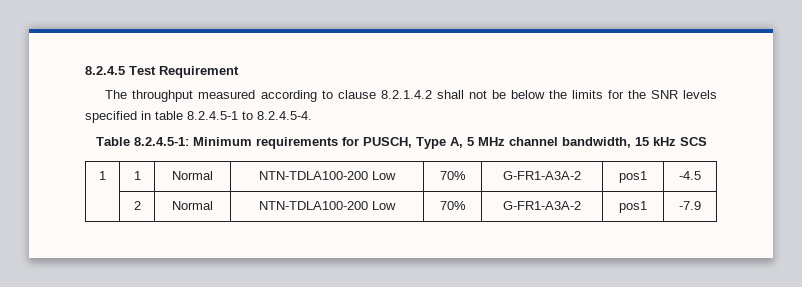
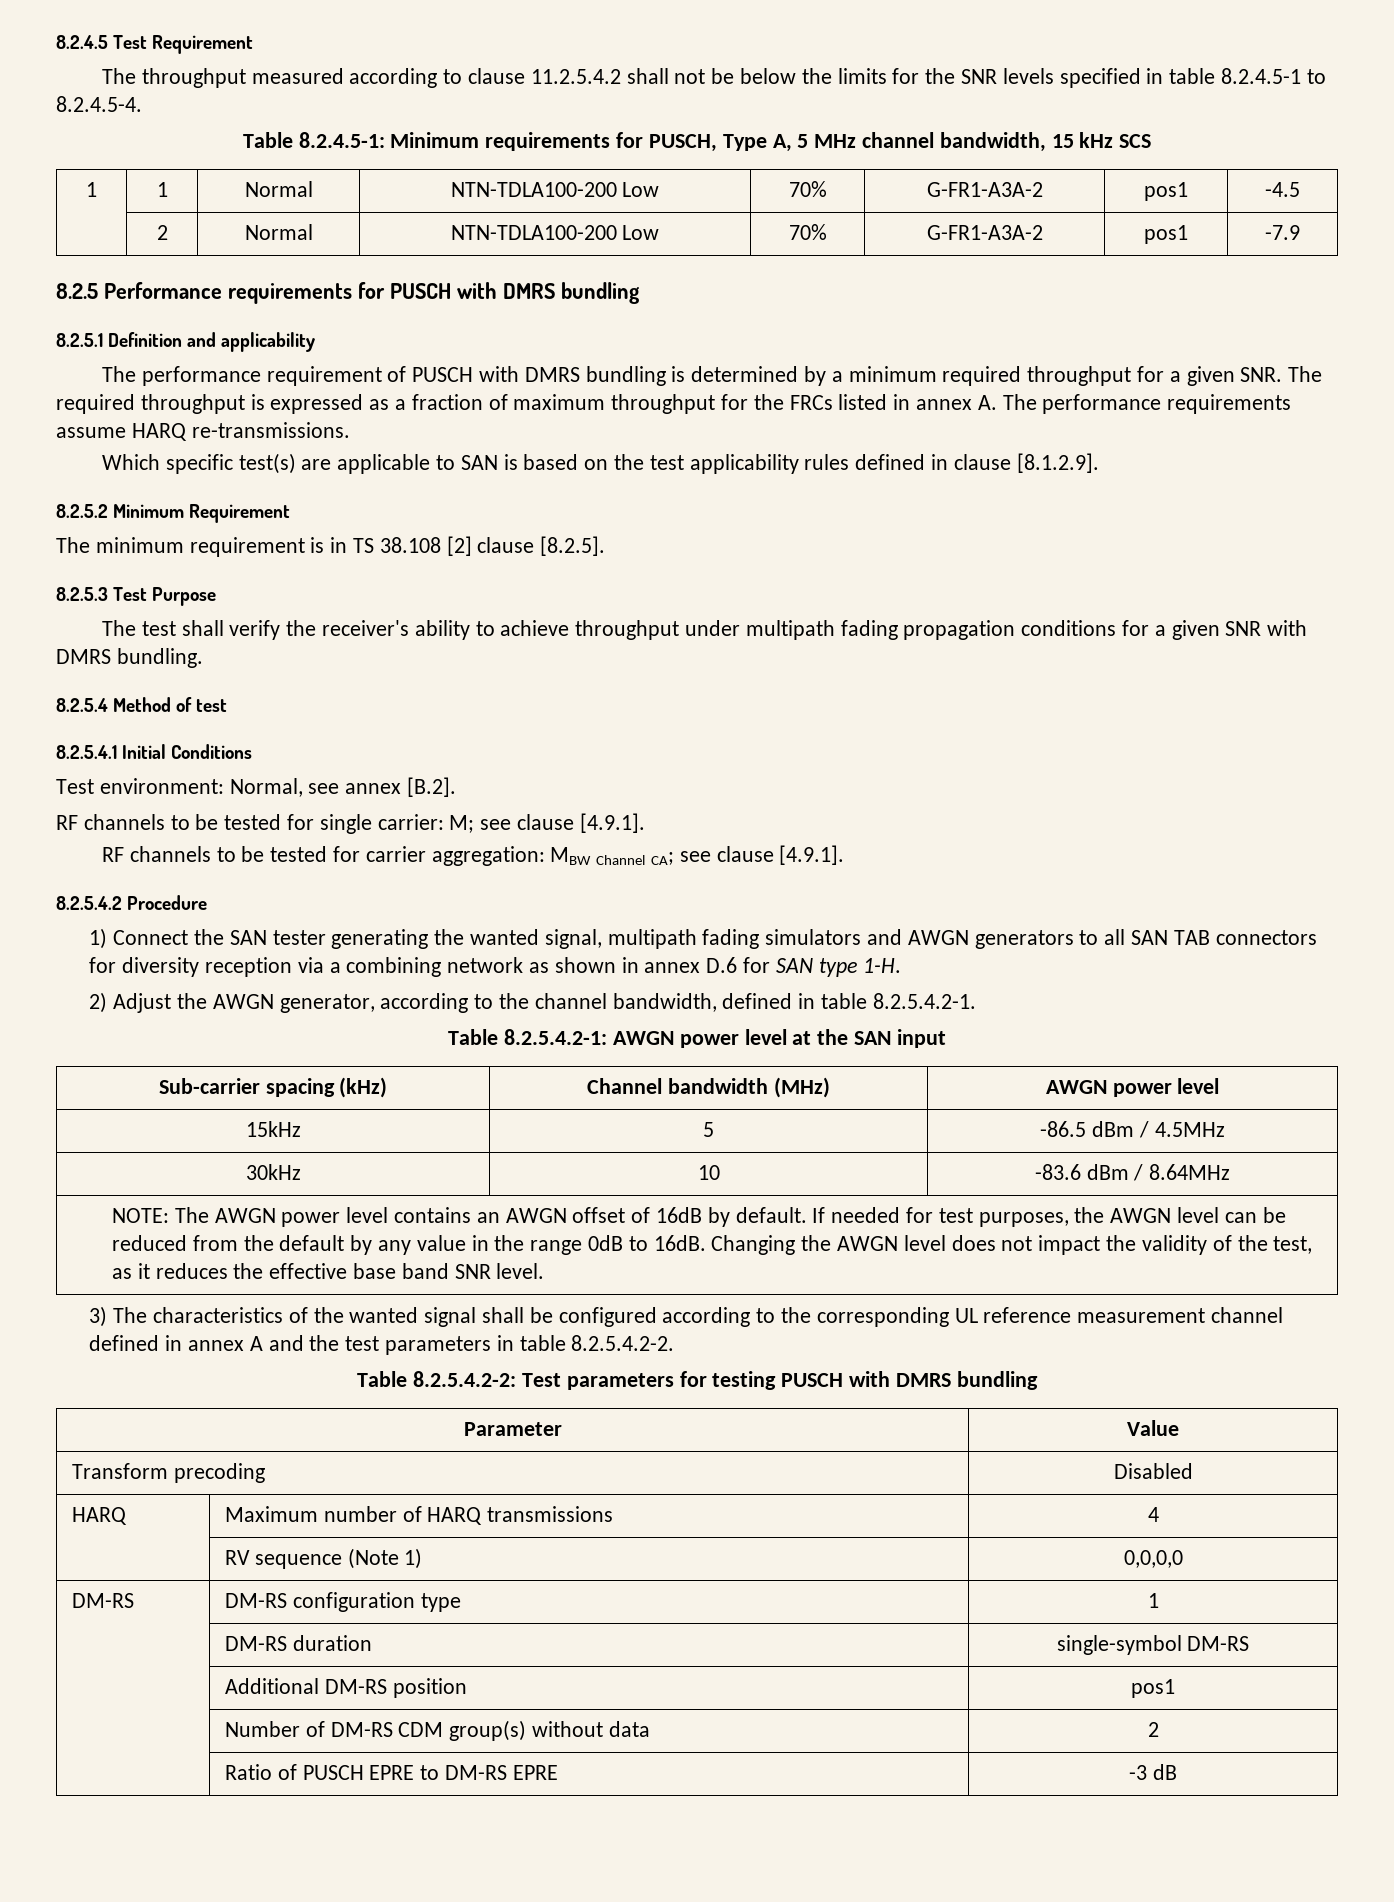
- The throughput measured according to clause 8.2.1.4.2 shall not be below the limits for the SNR levels specified in table 8.2.4.5-1 to 8.2.4.5-4.
+ The throughput measured according to clause 11.2.5.4.2 shall not be below the limits for the SNR levels specified in table 8.2.4.5-1 to 8.2.4.5-4.
+ 8.2.5 Performance requirements for PUSCH with DMRS bundling
+ 8.2.5.1 Definition and applicability
+ The performance requirement of PUSCH with DMRS bundling is determined by a minimum required throughput for a given SNR. The required throughput is expressed as a fraction of maximum throughput for the FRCs listed in annex A. The performance requirements assume HARQ re-transmissions.
+ Which specific test(s) are applicable to SAN is based on the test applicability rules defined in clause [8.1.2.9].
+ 8.2.5.2 Minimum Requirement
+ The minimum requirement is in TS 38.108 [2] clause [8.2.5].
+ 8.2.5.3 Test Purpose
+ The test shall verify the receiver's ability to achieve throughput under multipath fading propagation conditions for a given SNR with DMRS bundling.
+ 8.2.5.4 Method of test
+ 8.2.5.4.1 Initial Conditions
+ Test environment: Normal, see annex [B.2].
+ RF channels to be tested for single carrier: M; see clause [4.9.1].
+ RF channels to be tested for carrier aggregation: MBW Channel CA; see clause [4.9.1].
+ 8.2.5.4.2 Procedure
+ 1) Connect the SAN tester generating the wanted signal, multipath fading simulators and AWGN generators to all SAN TAB connectors for diversity reception via a combining network as shown in annex D.6 for SAN type 1-H.
+ 2) Adjust the AWGN generator, according to the channel bandwidth, defined in table 8.2.5.4.2-1.
+ Table 8.2.5.4.2-1: AWGN power level at the SAN input
+ Sub-carrier spacing (kHz) | Channel bandwidth (MHz) | AWGN power level
+ 15kHz | 5 | -86.5 dBm / 4.5MHz
+ 30kHz | 10 | -83.6 dBm / 8.64MHz
+ NOTE: The AWGN power level contains an AWGN offset of 16dB by default. If needed for test purposes, the AWGN level can be reduced from the default by any value in the range 0dB to 16dB. Changing the AWGN level does not impact the validity of the test, as it reduces the effective base band SNR level.
+ 3) The characteristics of the wanted signal shall be configured according to the corresponding UL reference measurement channel defined in annex A and the test parameters in table 8.2.5.4.2-2.
+ Table 8.2.5.4.2-2: Test parameters for testing PUSCH with DMRS bundling
+ Parameter | Value
+ Transform precoding | Disabled
+ HARQ | Maximum number of HARQ transmissions | 4
+ | RV sequence (Note 1) | 0,0,0,0
+ DM-RS | DM-RS configuration type | 1
+ | DM-RS duration | single-symbol DM-RS
+ | Additional DM-RS position | pos1
+ | Number of DM-RS CDM group(s) without data | 2
+ | Ratio of PUSCH EPRE to DM-RS EPRE | -3 dB

